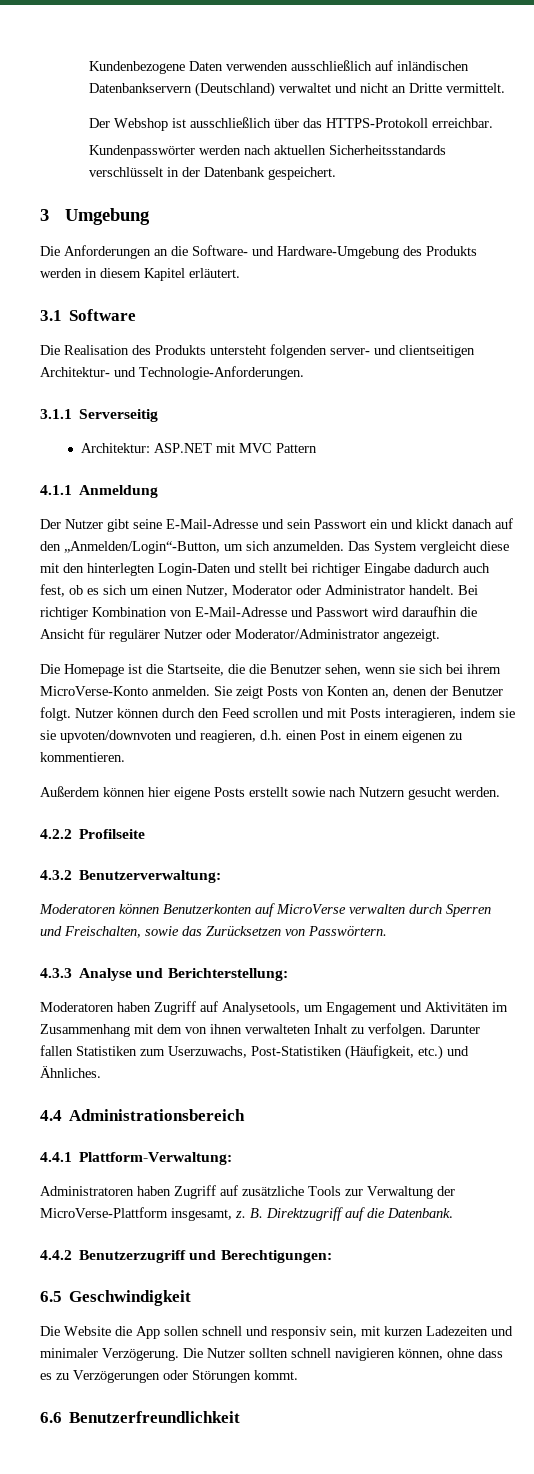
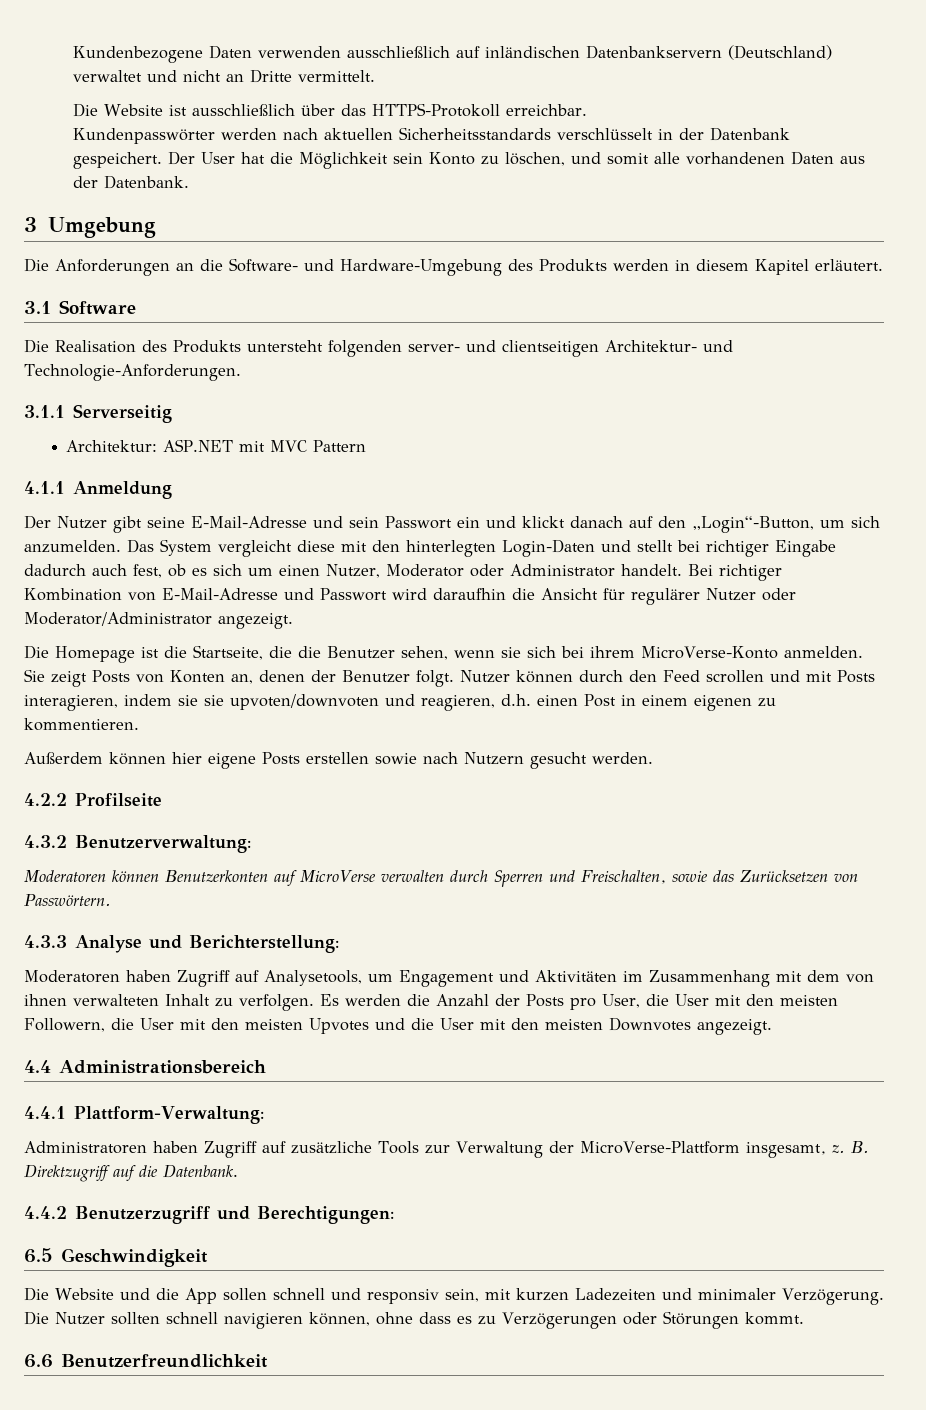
- Der Webshop ist ausschließlich über das HTTPS-Protokoll erreichbar.
+ Die Website ist ausschließlich über das HTTPS-Protokoll erreichbar.
+ Der User hat die Möglichkeit sein Konto zu löschen, und somit alle vorhandenen Daten aus der Datenbank.
- Der Nutzer gibt seine E-Mail-Adresse und sein Passwort ein und klickt danach auf den „Anmelden/Login“-Button, um sich anzumelden.
+ Der Nutzer gibt seine E-Mail-Adresse und sein Passwort ein und klickt danach auf den „Login“-Button, um sich anzumelden.
- Außerdem können hier eigene Posts erstellt sowie nach Nutzern gesucht werden.
+ Außerdem können hier eigene Posts erstellen sowie nach Nutzern gesucht werden.
- Darunter fallen Statistiken zum Userzuwachs, Post-Statistiken (Häufigkeit, etc.) und Ähnliches.
+ Es werden die Anzahl der Posts pro User, die User mit den meisten Followern, die User mit den meisten Upvotes und die User mit den meisten Downvotes angezeigt.
- Die Website die App sollen schnell und responsiv sein, mit kurzen Ladezeiten und minimaler Verzögerung.
+ Die Website und die App sollen schnell und responsiv sein, mit kurzen Ladezeiten und minimaler Verzögerung.

